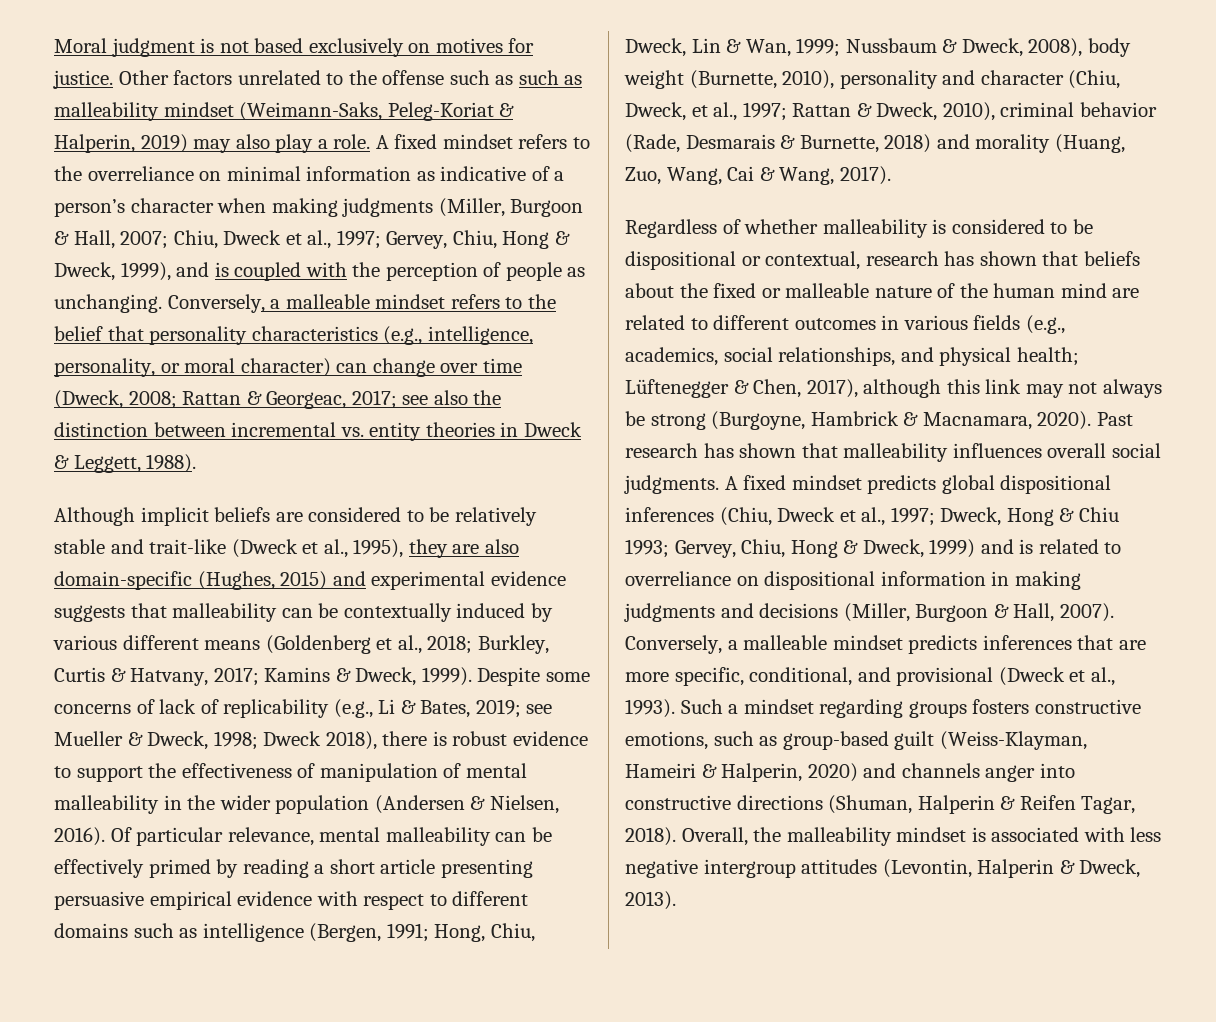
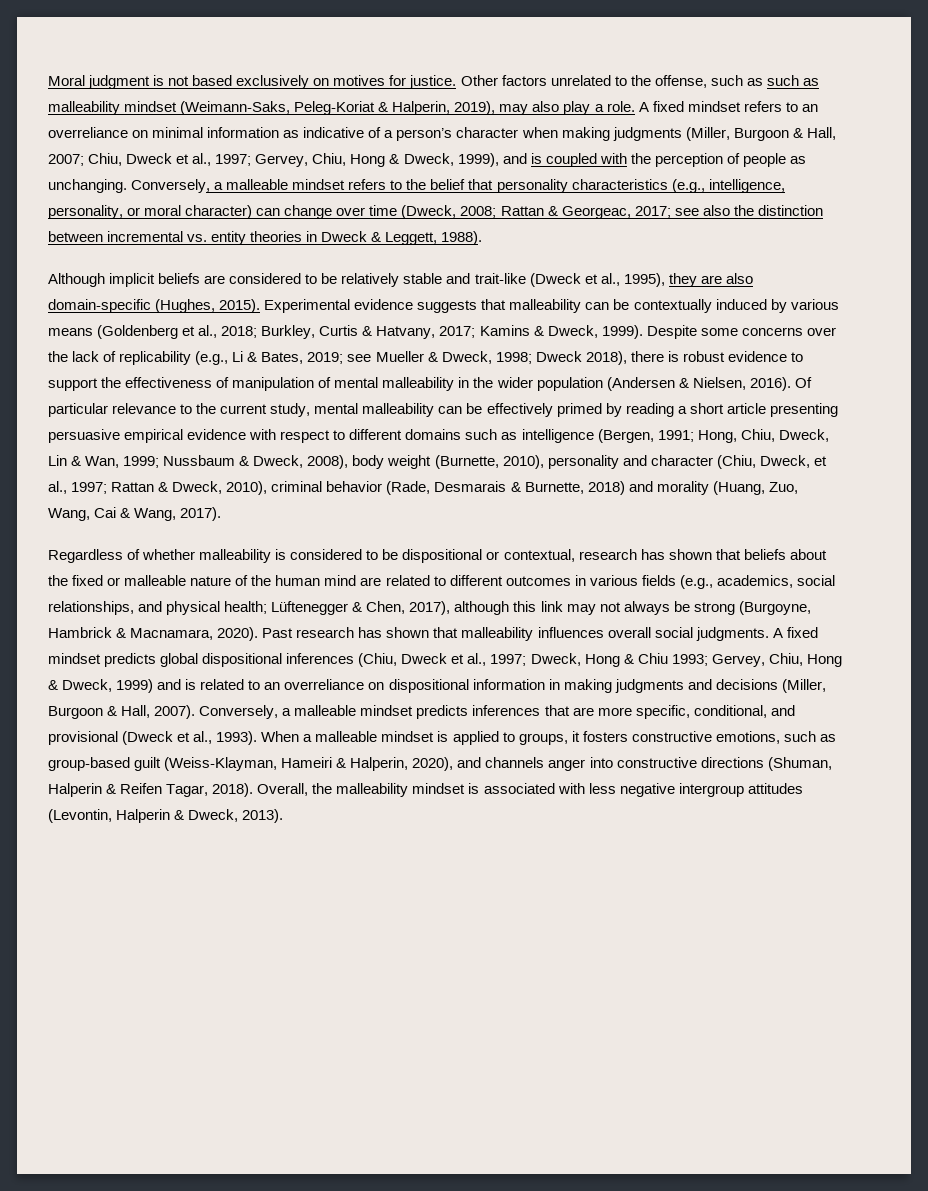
- Other factors unrelated to the offense such as such as malleability mindset (Weimann-Saks, Peleg-Koriat & Halperin, 2019) may also play a role.
+ Other factors unrelated to the offense, such as such as malleability mindset (Weimann-Saks, Peleg-Koriat & Halperin, 2019), may also play a role.
- A fixed mindset refers to the overreliance on minimal information as indicative of a person’s character when making judgments (Miller, Burgoon & Hall, 2007; Chiu, Dweck et al., 1997; Gervey, Chiu, Hong & Dweck, 1999), and is coupled with the perception of people as unchanging.
+ A fixed mindset refers to an overreliance on minimal information as indicative of a person’s character when making judgments (Miller, Burgoon & Hall, 2007; Chiu, Dweck et al., 1997; Gervey, Chiu, Hong & Dweck, 1999), and is coupled with the perception of people as unchanging.
- Although implicit beliefs are considered to be relatively stable and trait-like (Dweck et al., 1995), they are also domain-specific (Hughes, 2015) and experimental evidence suggests that malleability can be contextually induced by various different means (Goldenberg et al., 2018; Burkley, Curtis & Hatvany, 2017; Kamins & Dweck, 1999).
+ Although implicit beliefs are considered to be relatively stable and trait-like (Dweck et al., 1995), they are also domain-specific (Hughes, 2015). Experimental evidence suggests that malleability can be contextually induced by various means (Goldenberg et al., 2018; Burkley, Curtis & Hatvany, 2017; Kamins & Dweck, 1999).
- Despite some concerns of lack of replicability (e.g., Li & Bates, 2019; see Mueller & Dweck, 1998; Dweck 2018), there is robust evidence to support the effectiveness of manipulation of mental malleability in the wider population (Andersen & Nielsen, 2016).
+ Despite some concerns over the lack of replicability (e.g., Li & Bates, 2019; see Mueller & Dweck, 1998; Dweck 2018), there is robust evidence to support the effectiveness of manipulation of mental malleability in the wider population (Andersen & Nielsen, 2016).
- Of particular relevance, mental malleability can be effectively primed by reading a short article presenting persuasive empirical evidence with respect to different domains such as intelligence (Bergen, 1991;
+ Of particular relevance to the current study, mental malleability can be effectively primed by reading a short article presenting persuasive empirical evidence with respect to different domains such as intelligence (Bergen, 1991;
- A fixed mindset predicts global dispositional inferences (Chiu, Dweck et al., 1997; Dweck, Hong & Chiu 1993; Gervey, Chiu, Hong & Dweck, 1999) and is related to overreliance on dispositional information in making judgments and decisions (Miller, Burgoon & Hall, 2007).
+ A fixed mindset predicts global dispositional inferences (Chiu, Dweck et al., 1997; Dweck, Hong & Chiu 1993; Gervey, Chiu, Hong & Dweck, 1999) and is related to an overreliance on dispositional information in making judgments and decisions (Miller, Burgoon & Hall, 2007).
- Such a mindset regarding groups fosters constructive emotions, such as group-based guilt (Weiss-Klayman, Hameiri & Halperin, 2020) and channels anger into constructive directions (Shuman, Halperin & Reifen Tagar, 2018).
+ When a malleable mindset is applied to groups, it fosters constructive emotions, such as group-based guilt (Weiss-Klayman, Hameiri & Halperin, 2020), and channels anger into constructive directions (Shuman, Halperin & Reifen Tagar, 2018).

